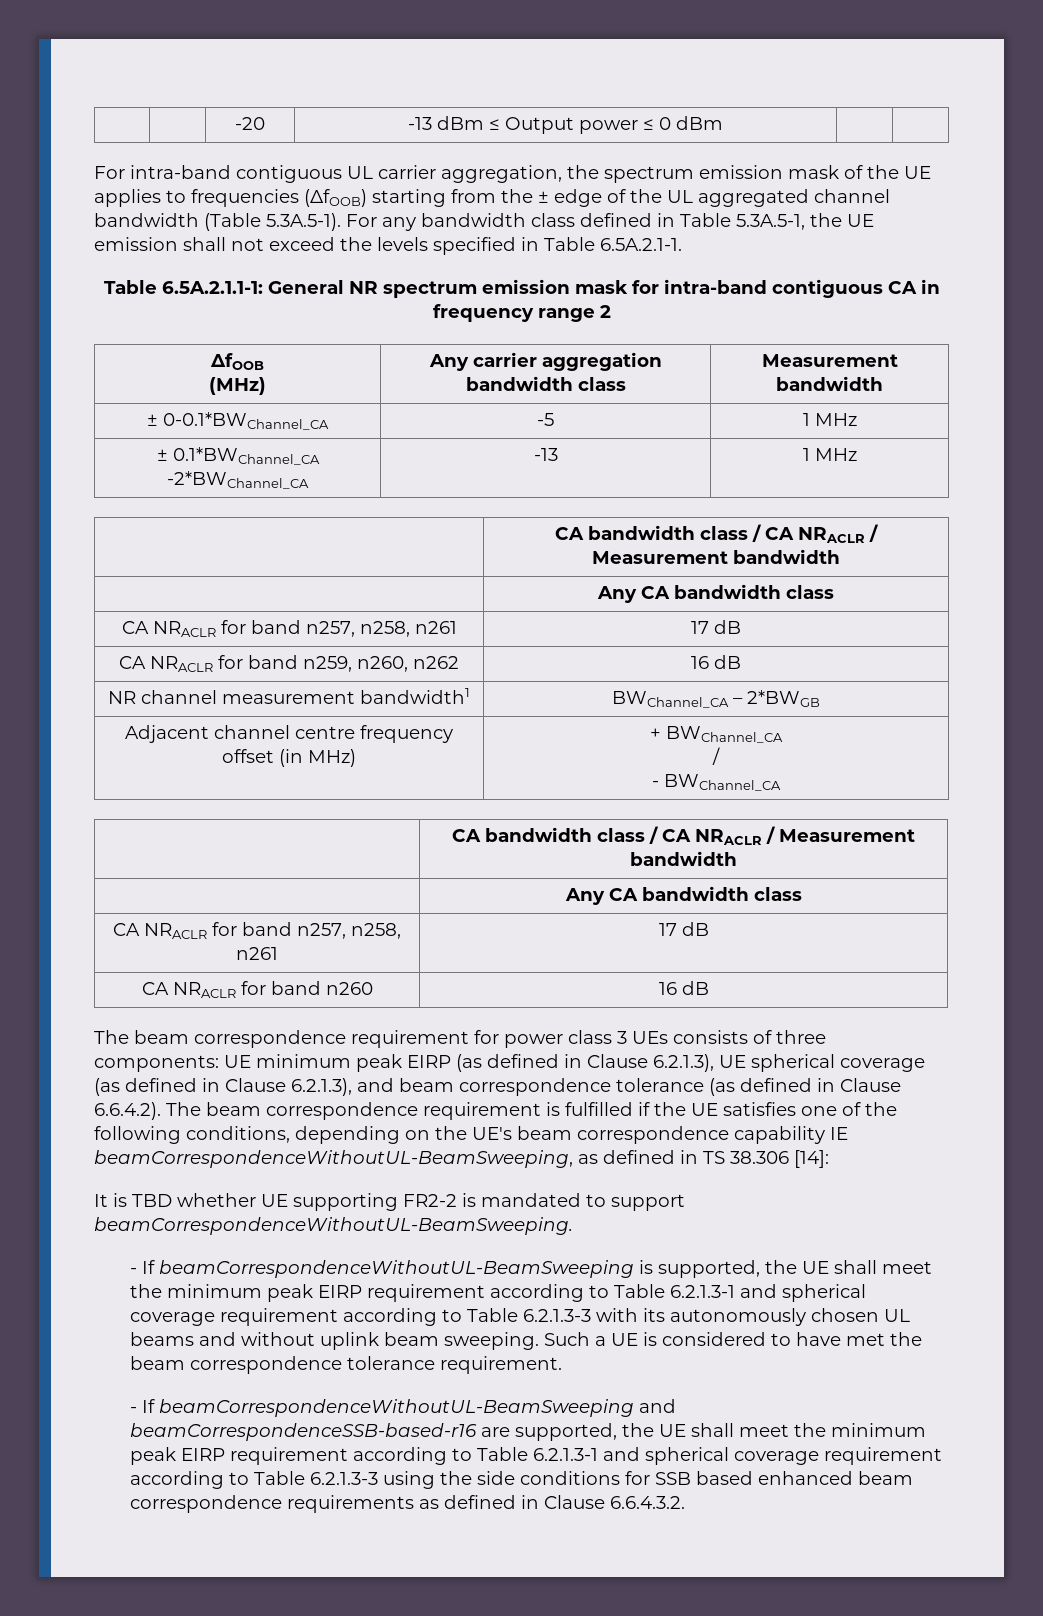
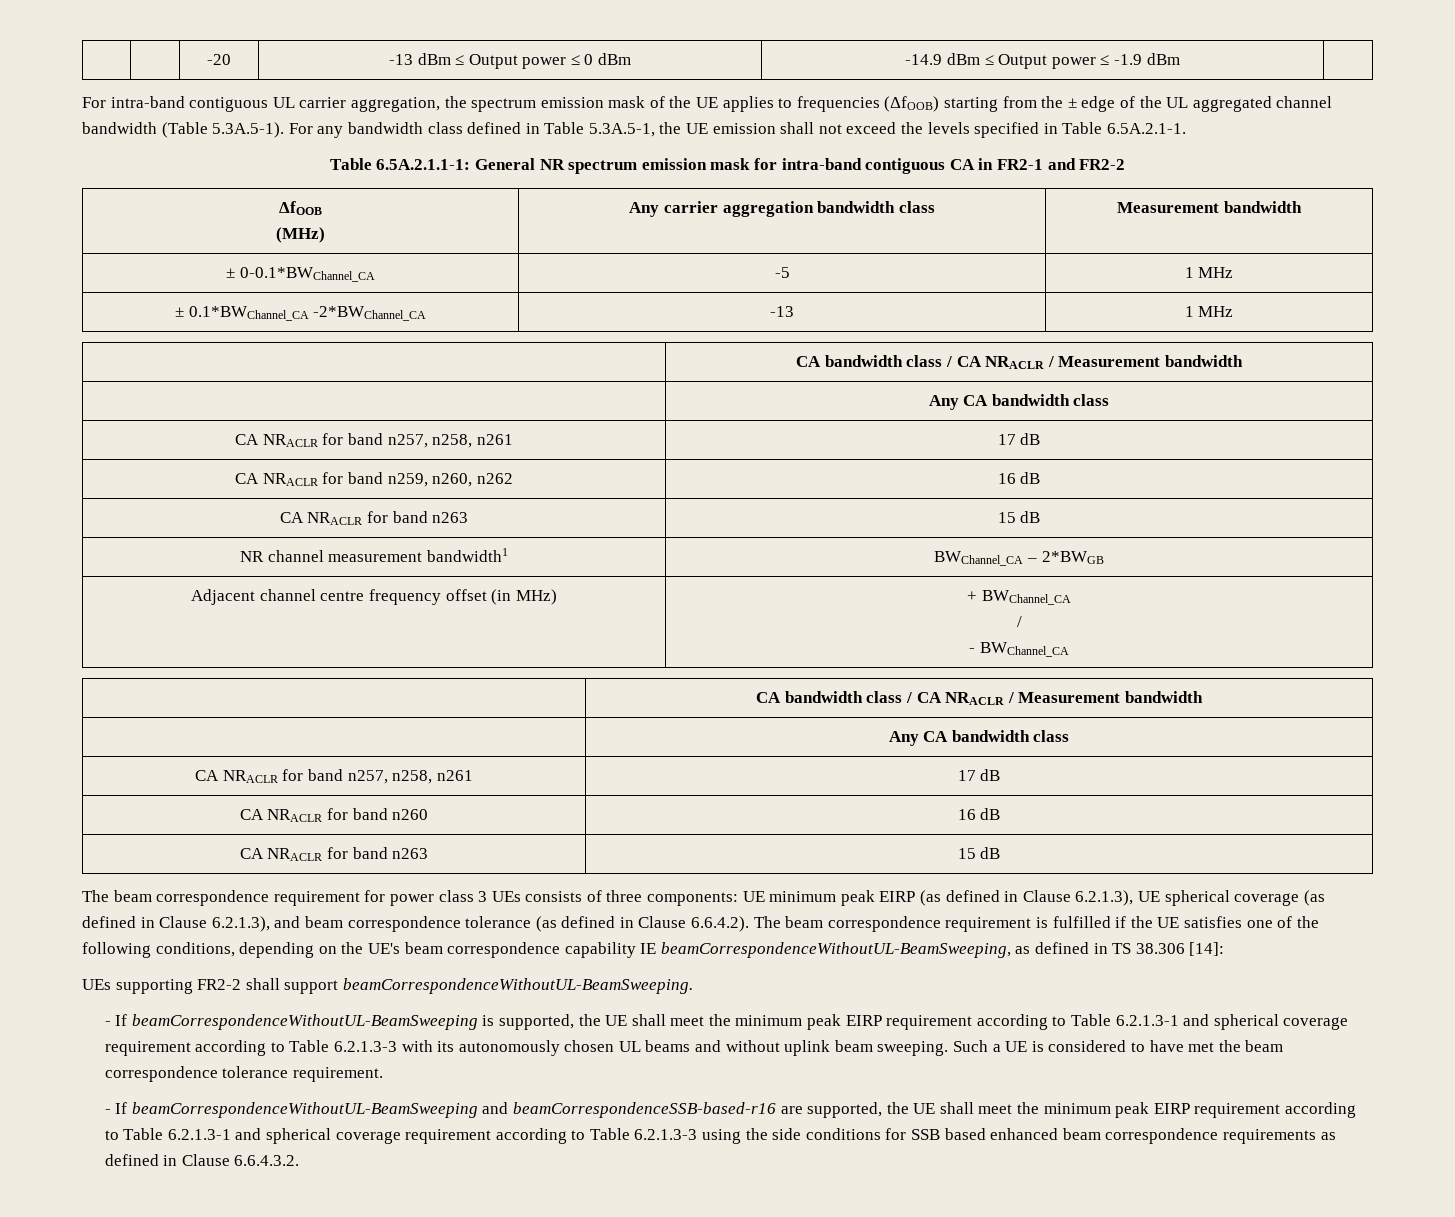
- | | -20 | -13 dBm ≤ Output power ≤ 0 dBm | |
+ | | -20 | -13 dBm ≤ Output power ≤ 0 dBm | -14.9 dBm ≤ Output power ≤ -1.9 dBm |
- Table 6.5A.2.1.1-1: General NR spectrum emission mask for intra-band contiguous CA in frequency range 2
+ Table 6.5A.2.1.1-1: General NR spectrum emission mask for intra-band contiguous CA in FR2-1 and FR2-2
  CA NRACLR for band n259, n260, n262 | 16 dB
+ CA NRACLR for band n263 | 15 dB
  CA NRACLR for band n260 | 16 dB
+ CA NRACLR for band n263 | 15 dB
- It is TBD whether UE supporting FR2-2 is mandated to support beamCorrespondenceWithoutUL-BeamSweeping.
+ UEs supporting FR2-2 shall support beamCorrespondenceWithoutUL-BeamSweeping.

